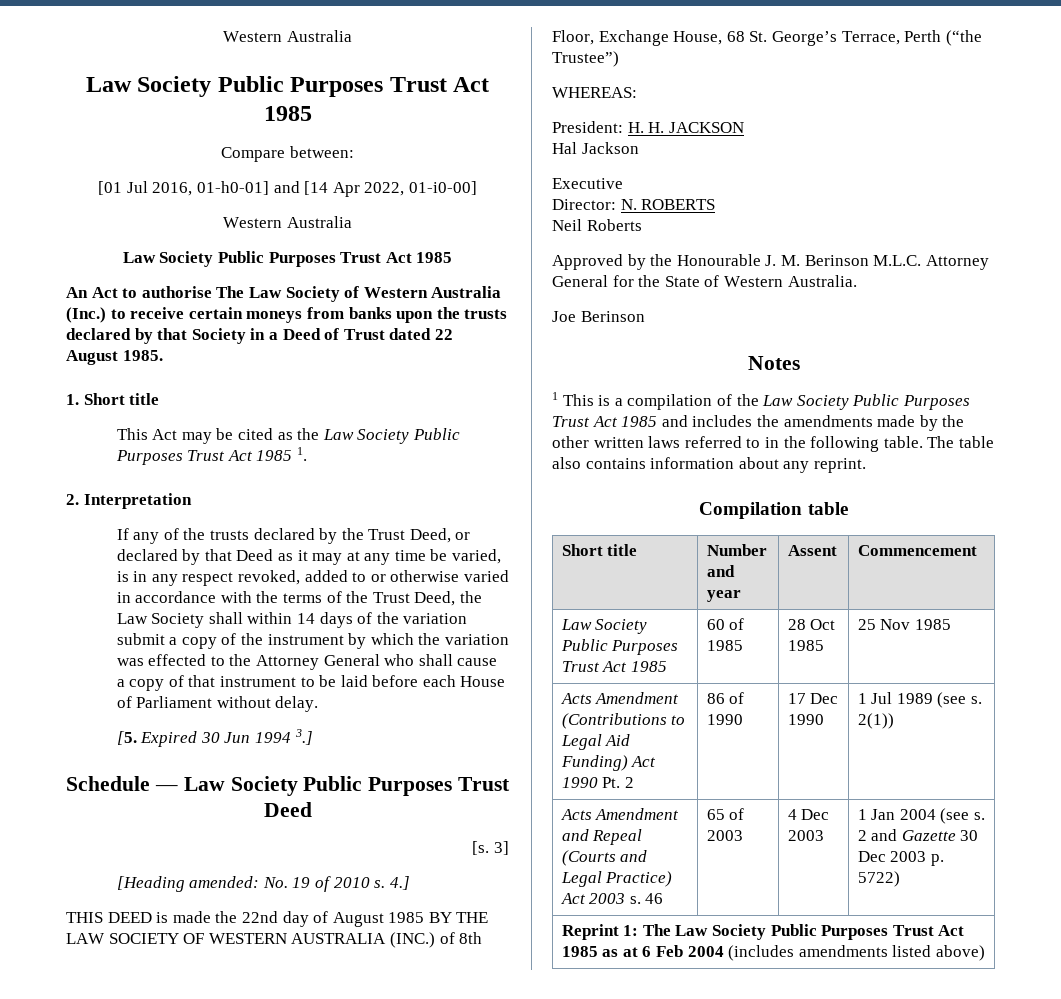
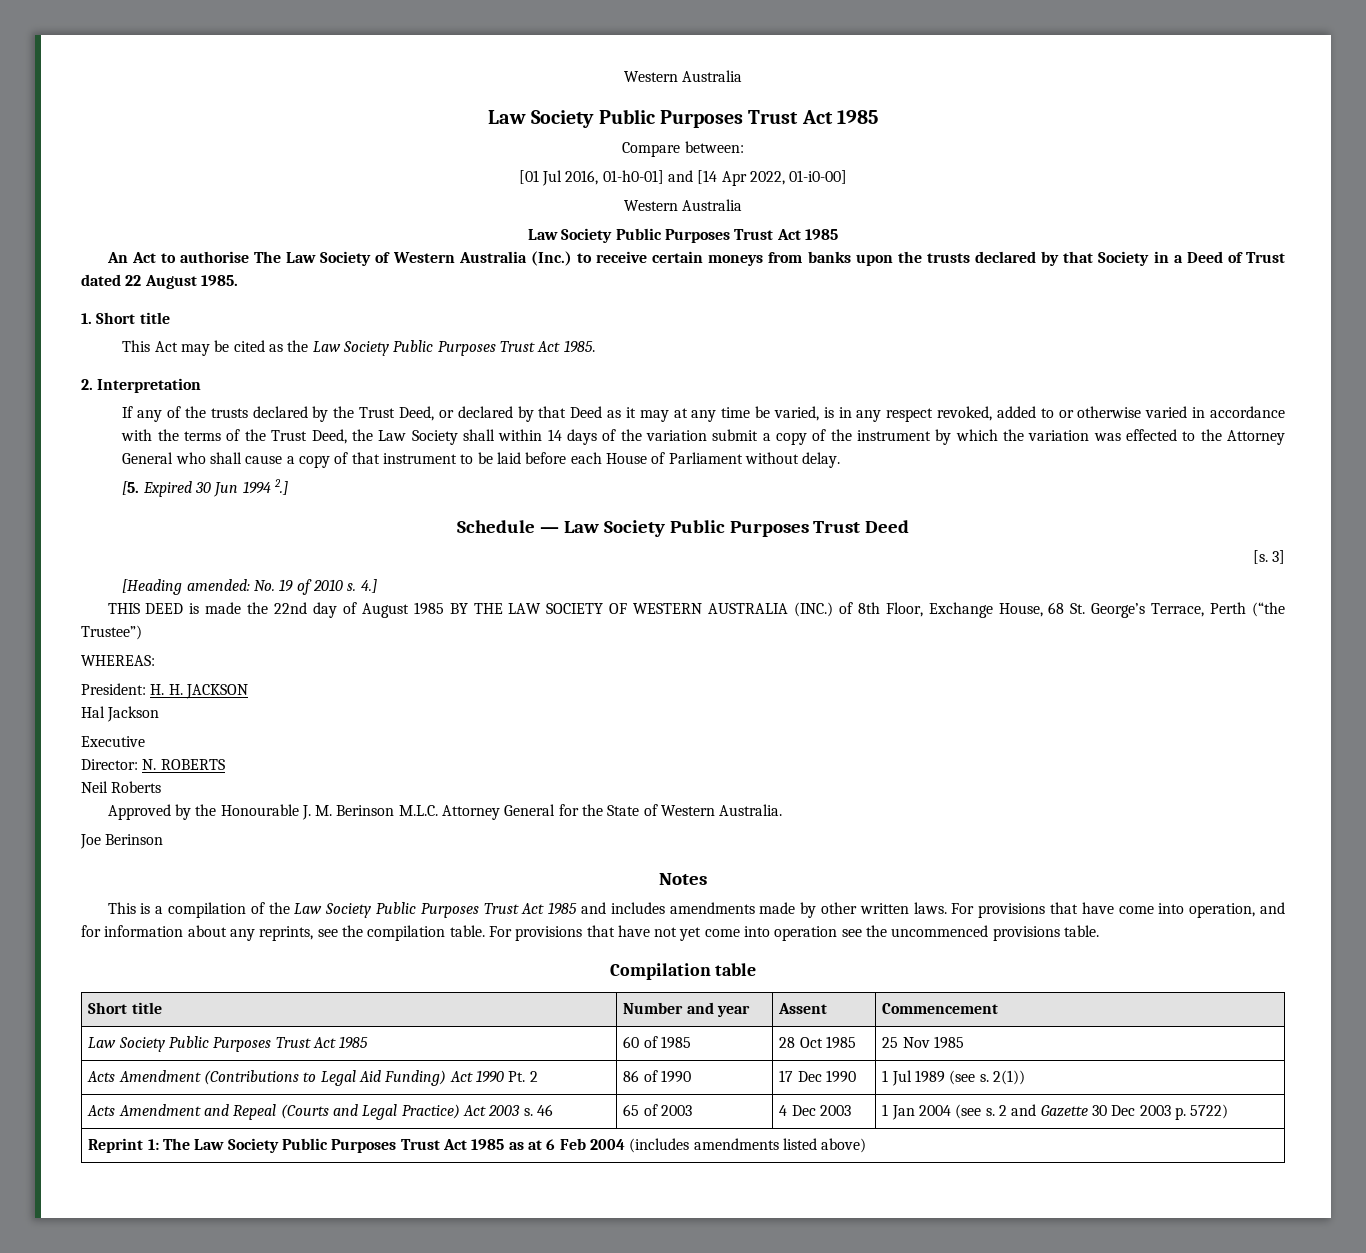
- This Act may be cited as the Law Society Public Purposes Trust Act 1985 1.
+ This Act may be cited as the Law Society Public Purposes Trust Act 1985.
- [5. Expired 30 Jun 1994 3.]
+ [5. Expired 30 Jun 1994 2.]
- 1 This is a compilation of the Law Society Public Purposes Trust Act 1985 and includes the amendments made by the other written laws referred to in the following table. The table also contains information about any reprint.
+ This is a compilation of the Law Society Public Purposes Trust Act 1985 and includes amendments made by other written laws. For provisions that have come into operation, and for information about any reprints, see the compilation table. For provisions that have not yet come into operation see the uncommenced provisions table.

